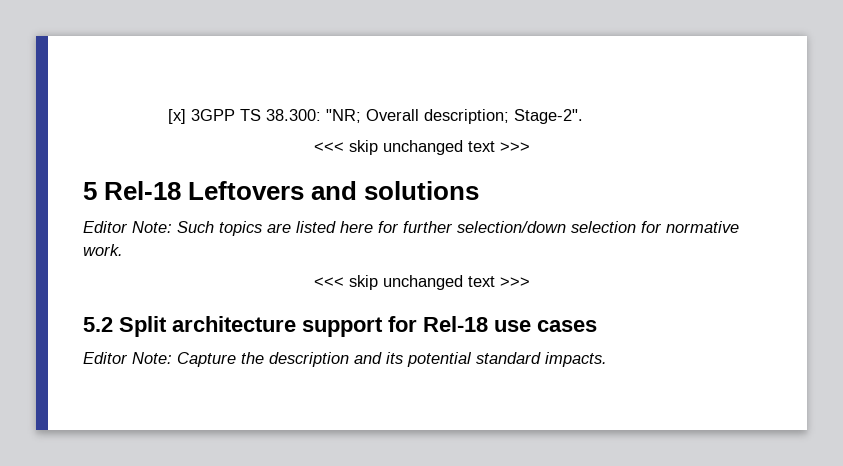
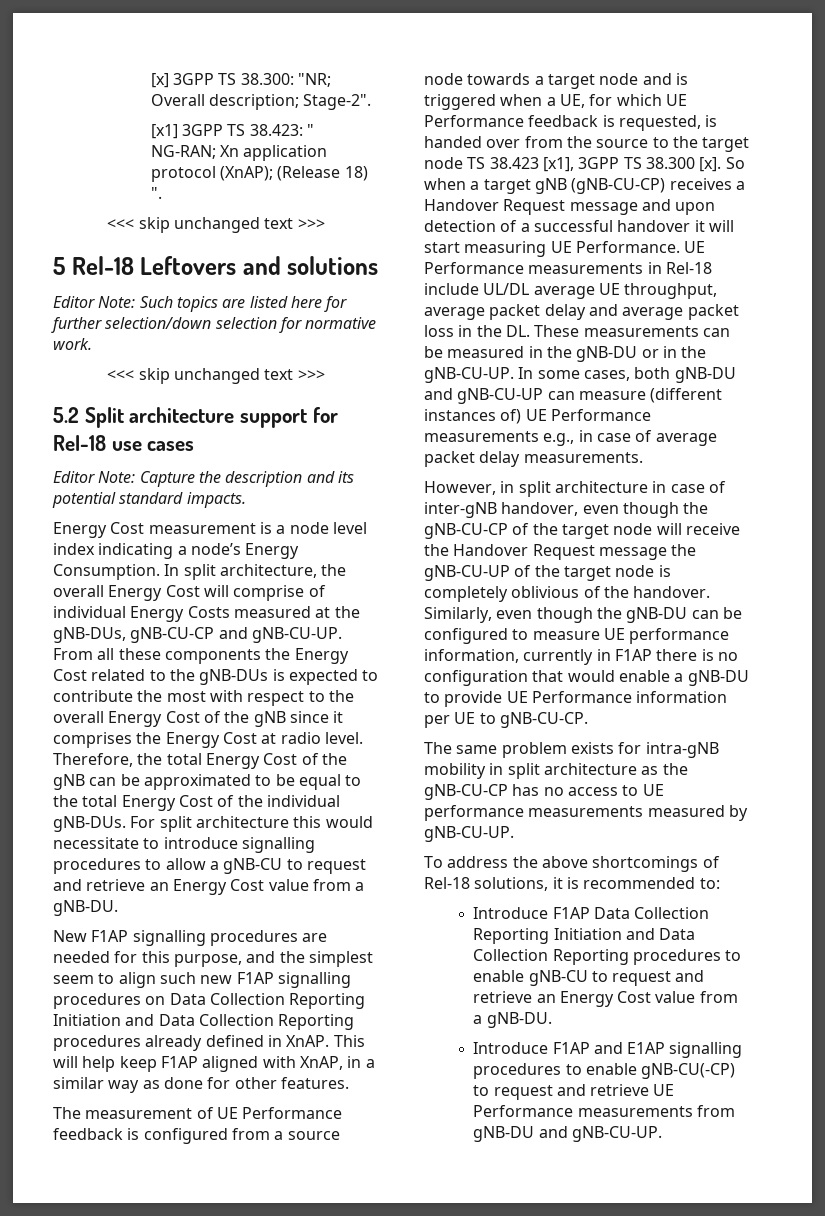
+ [x1] 3GPP TS 38.423: " NG-RAN; Xn application protocol (XnAP); (Release 18) ".
+ Energy Cost measurement is a node level index indicating a node’s Energy Consumption. In split architecture, the overall Energy Cost will comprise of individual Energy Costs measured at the gNB-DUs, gNB-CU-CP and gNB-CU-UP. From all these components the Energy Cost related to the gNB-DUs is expected to contribute the most with respect to the overall Energy Cost of the gNB since it comprises the Energy Cost at radio level. Therefore, the total Energy Cost of the gNB can be approximated to be equal to the total Energy Cost of the individual gNB-DUs. For split architecture this would necessitate to introduce signalling procedures to allow a gNB-CU to request and retrieve an Energy Cost value from a gNB-DU.
+ New F1AP signalling procedures are needed for this purpose, and the simplest seem to align such new F1AP signalling procedures on Data Collection Reporting Initiation and Data Collection Reporting procedures already defined in XnAP. This will help keep F1AP aligned with XnAP, in a similar way as done for other features.
+ The measurement of UE Performance feedback is configured from a source node towards a target node and is triggered when a UE, for which UE Performance feedback is requested, is handed over from the source to the target node TS 38.423 [x1], 3GPP TS 38.300 [x]. So when a target gNB (gNB-CU-CP) receives a Handover Request message and upon detection of a successful handover it will start measuring UE Performance. UE Performance measurements in Rel-18 include UL/DL average UE throughput, average packet delay and average packet loss in the DL. These measurements can be measured in the gNB-DU or in the gNB-CU-UP. In some cases, both gNB-DU and gNB-CU-UP can measure (different instances of) UE Performance measurements e.g., in case of average packet delay measurements.
+ However, in split architecture in case of inter-gNB handover, even though the gNB-CU-CP of the target node will receive the Handover Request message the gNB-CU-UP of the target node is completely oblivious of the handover. Similarly, even though the gNB-DU can be configured to measure UE performance information, currently in F1AP there is no configuration that would enable a gNB-DU to provide UE Performance information per UE to gNB-CU-CP.
+ The same problem exists for intra-gNB mobility in split architecture as the gNB-CU-CP has no access to UE performance measurements measured by gNB-CU-UP.
+ To address the above shortcomings of Rel-18 solutions, it is recommended to:
+ Introduce F1AP Data Collection Reporting Initiation and Data Collection Reporting procedures to enable gNB-CU to request and retrieve an Energy Cost value from a gNB-DU.
+ Introduce F1AP and E1AP signalling procedures to enable gNB-CU(-CP) to request and retrieve UE Performance measurements from gNB-DU and gNB-CU-UP.

